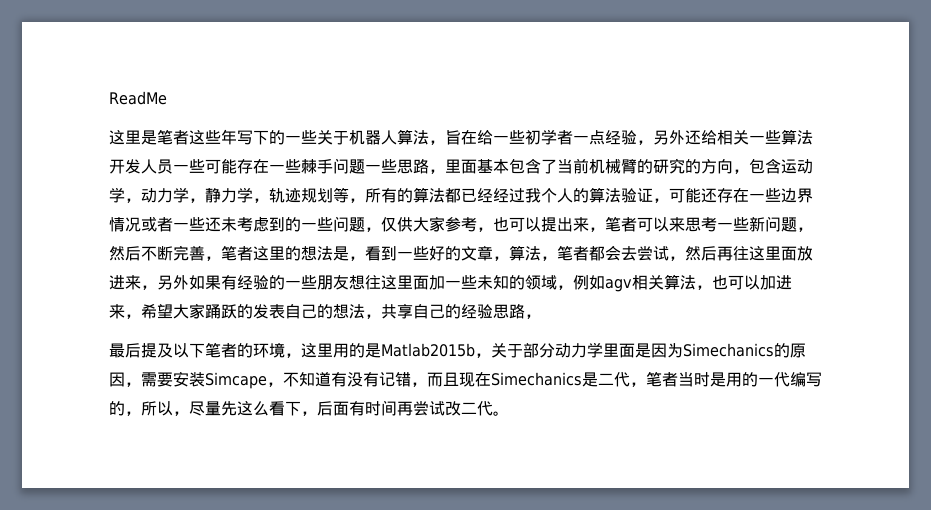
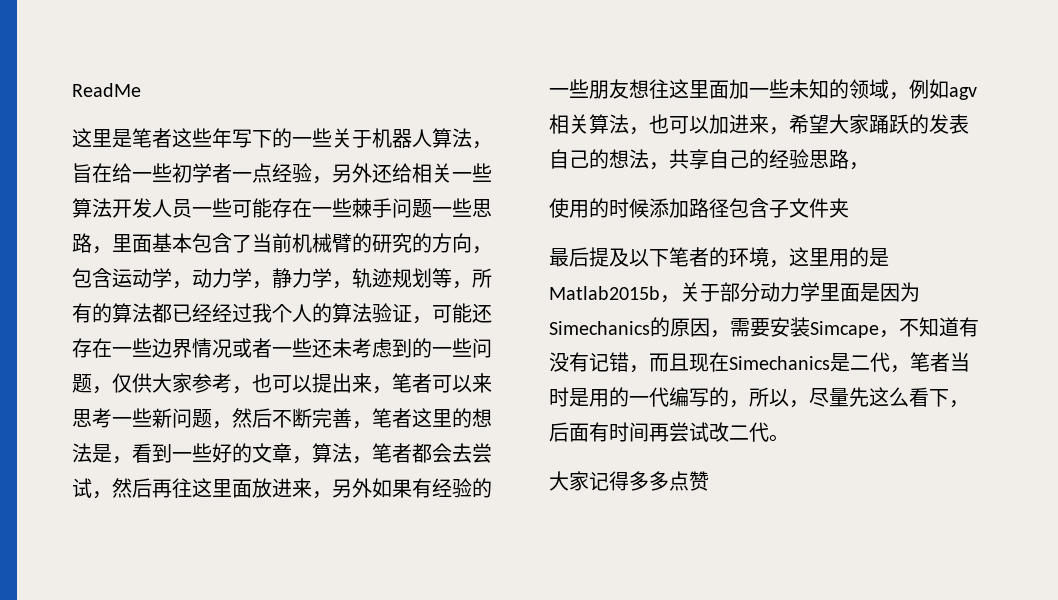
+ 使用的时候添加路径包含子文件夹
+ 大家记得多多点赞

